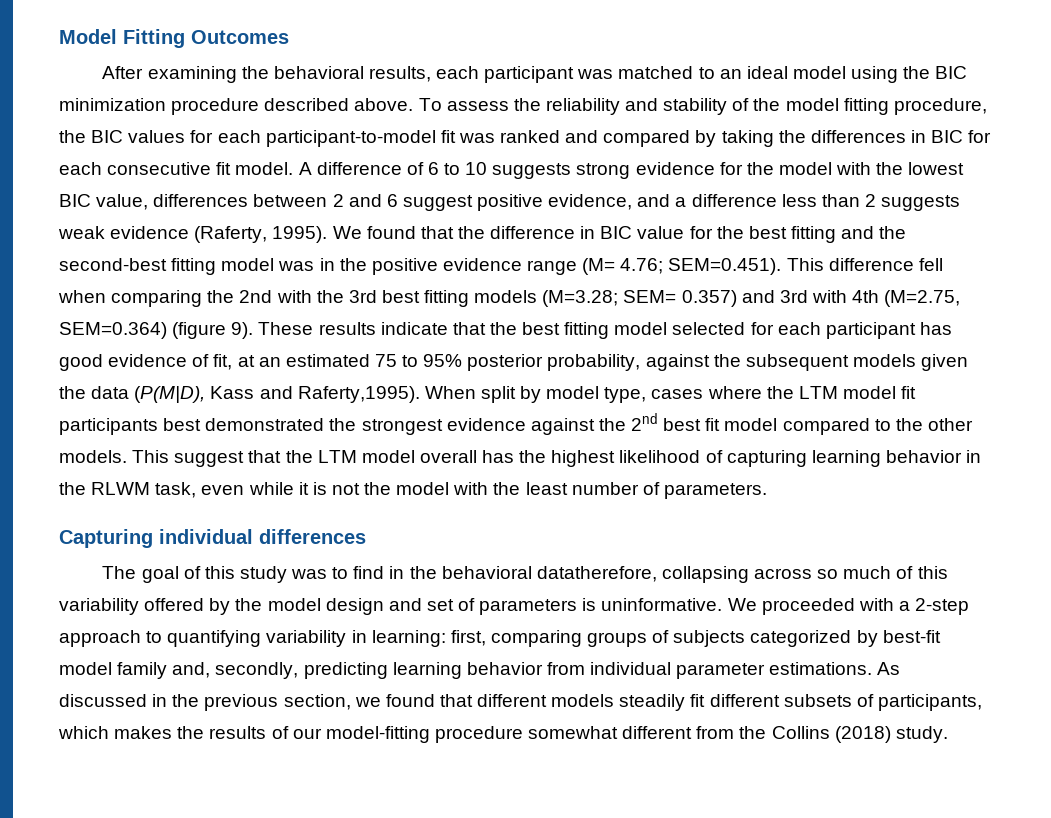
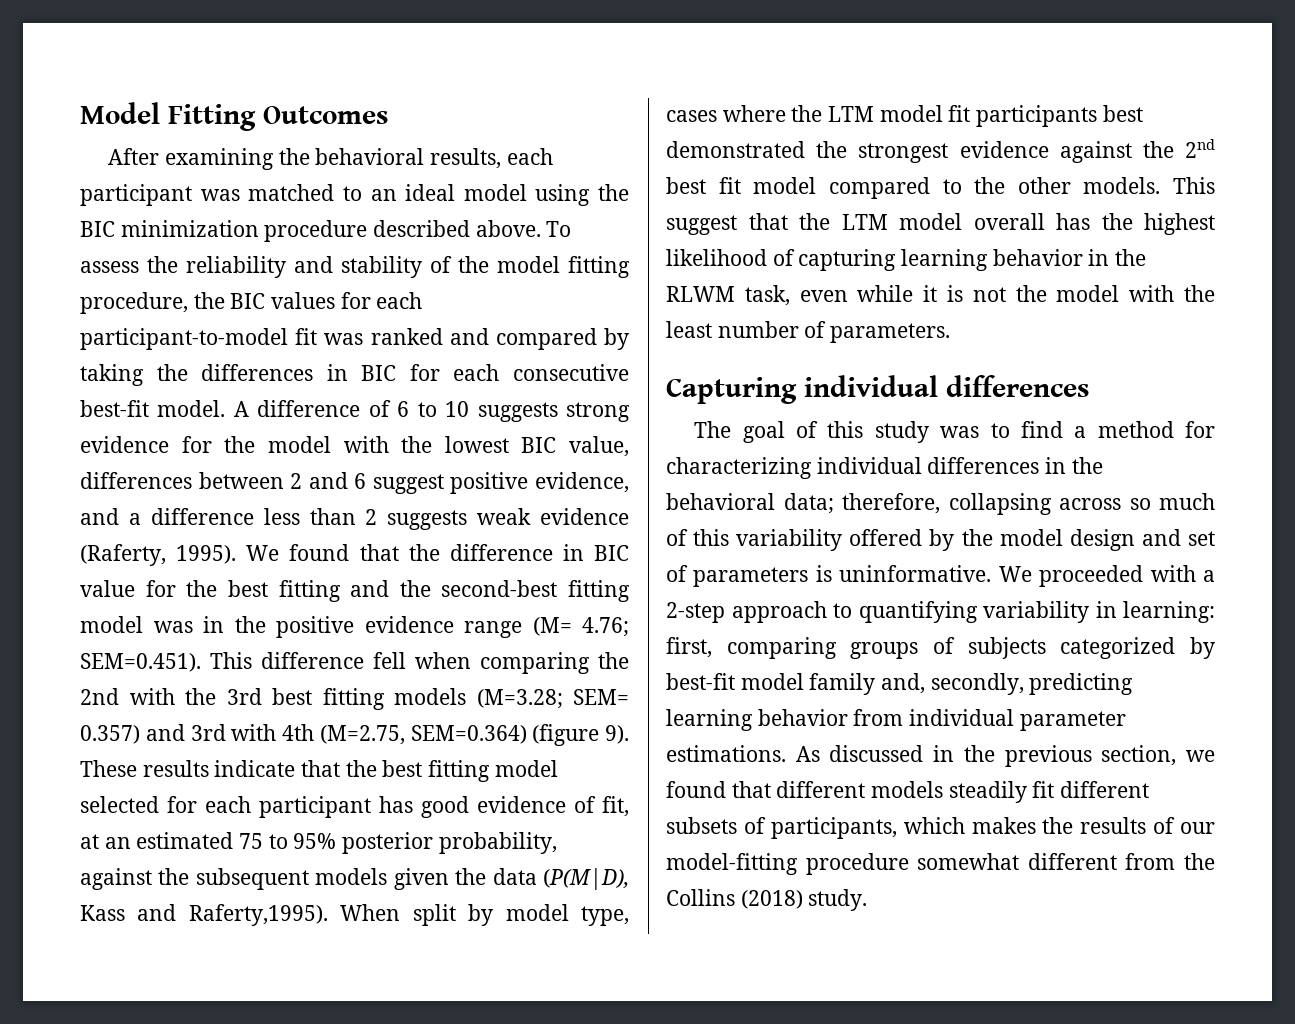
- To assess the reliability and stability of the model fitting procedure, the BIC values for each participant-to-model fit was ranked and compared by taking the differences in BIC for each consecutive fit model.
+ To assess the reliability and stability of the model fitting procedure, the BIC values for each participant-to-model fit was ranked and compared by taking the differences in BIC for each consecutive best-fit model.
- The goal of this study was to find in the behavioral datatherefore, collapsing across so much of this variability offered by the model design and set of parameters is uninformative.
+ The goal of this study was to find a method for characterizing individual differences in the behavioral data; therefore, collapsing across so much of this variability offered by the model design and set of parameters is uninformative.

